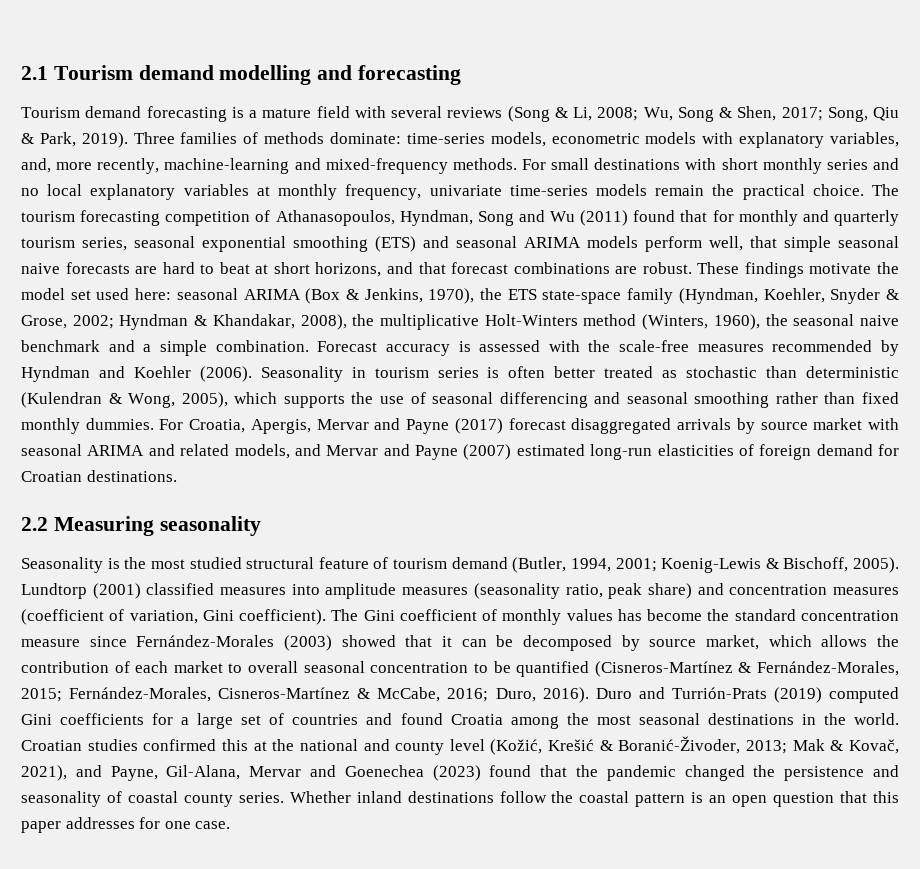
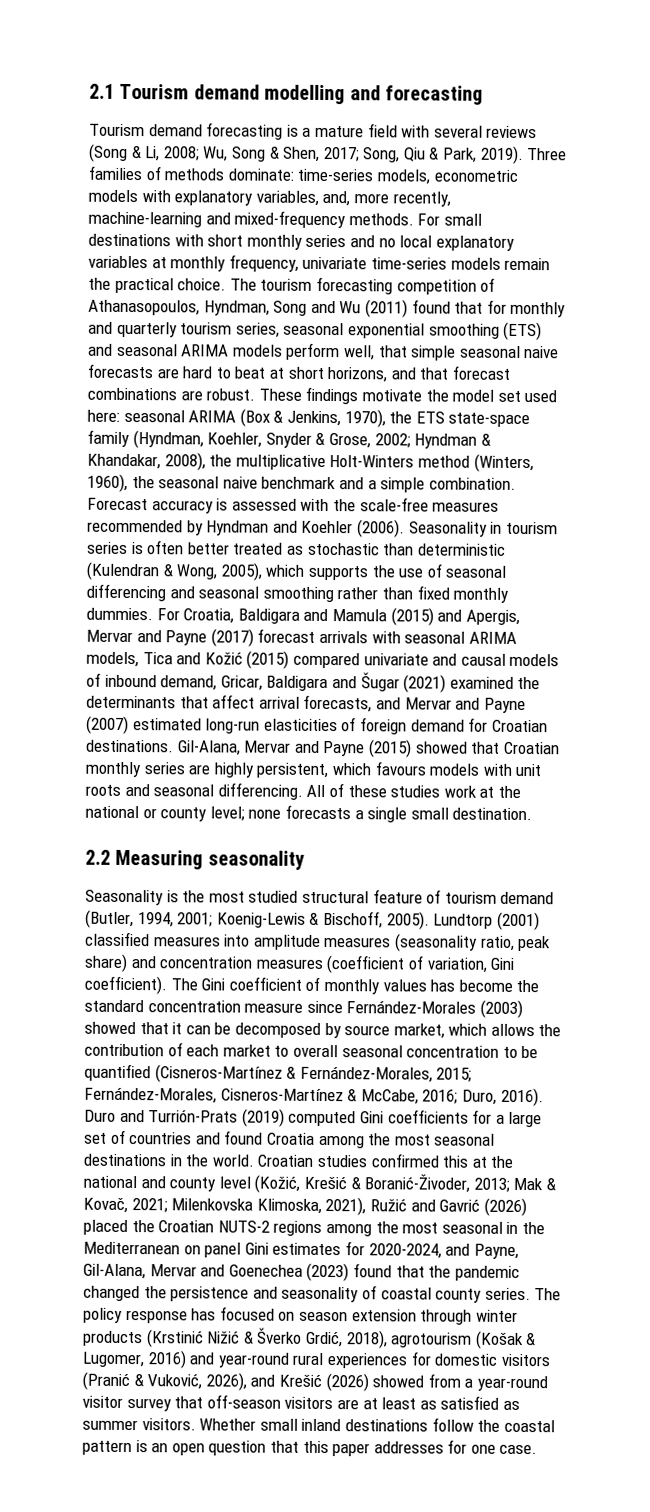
- For Croatia, Apergis, Mervar and Payne (2017) forecast disaggregated arrivals by source market with seasonal ARIMA and related models, and Mervar and Payne (2007) estimated long-run elasticities of foreign demand for Croatian destinations.
+ For Croatia, Baldigara and Mamula (2015) and Apergis, Mervar and Payne (2017) forecast arrivals with seasonal ARIMA models, Tica and Kožić (2015) compared univariate and causal models of inbound demand, Gricar, Baldigara and Šugar (2021) examined the determinants that affect arrival forecasts, and Mervar and Payne (2007) estimated long-run elasticities of foreign demand for Croatian destinations. Gil-Alana, Mervar and Payne (2015) showed that Croatian monthly series are highly persistent, which favours models with unit roots and seasonal differencing. All of these studies work at the national or county level; none forecasts a single small destination.
- Croatian studies confirmed this at the national and county level (Kožić, Krešić & Boranić-Živoder, 2013; Mak & Kovač, 2021), and Payne, Gil-Alana, Mervar and Goenechea (2023) found that the pandemic changed the persistence and seasonality of coastal county series.
+ Croatian studies confirmed this at the national and county level (Kožić, Krešić & Boranić-Živoder, 2013; Mak & Kovač, 2021; Milenkovska Klimoska, 2021), Ružić and Gavrić (2026) placed the Croatian NUTS-2 regions among the most seasonal in the Mediterranean on panel Gini estimates for 2020-2024, and Payne, Gil-Alana, Mervar and Goenechea (2023) found that the pandemic changed the persistence and seasonality of coastal county series.
- Whether inland destinations follow the coastal pattern is an open question that this paper addresses for one case.
+ The policy response has focused on season extension through winter products (Krstinić Nižić & Šverko Grdić, 2018), agrotourism (Košak & Lugomer, 2016) and year-round rural experiences for domestic visitors (Pranić & Vuković, 2026), and Krešić (2026) showed from a year-round visitor survey that off-season visitors are at least as satisfied as summer visitors. Whether small inland destinations follow the coastal pattern is an open question that this paper addresses for one case.

